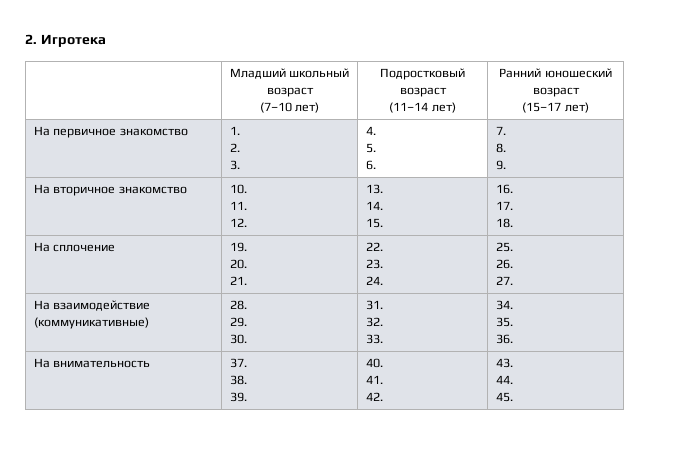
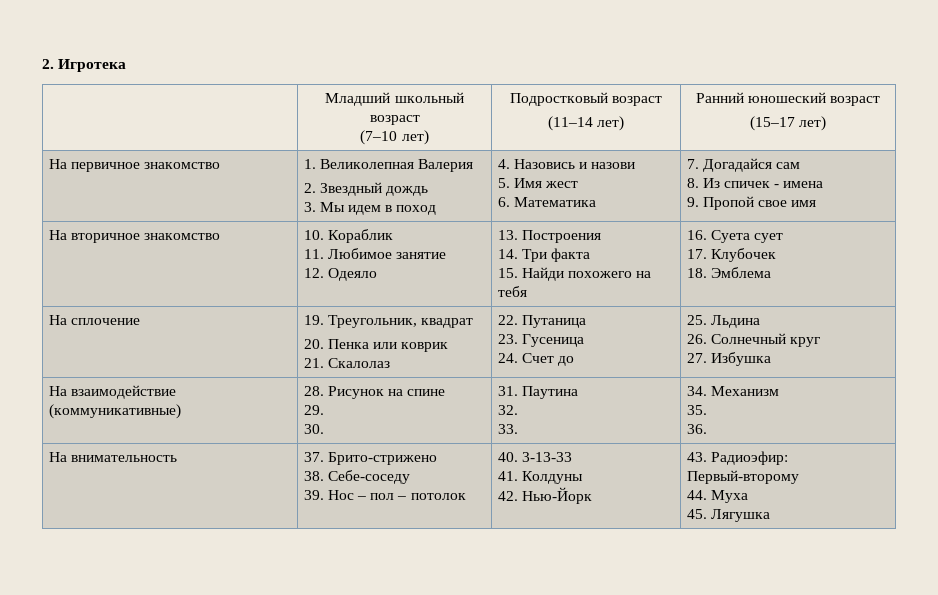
- На первичное знакомство | 1.
- 2.
- 3. | 4.
- 5.
- 6. | 7.
- 8.
- 9.
+ На первичное знакомство | 1. Великолепная Валерия
+ 2. Звездный дождь
+ 3. Мы идем в поход | 4. Назовись и назови
+ 5. Имя жест
+ 6. Математика | 7. Догадайся сам
+ 8. Из спичек - имена
+ 9. Пропой свое имя
- На вторичное знакомство | 10.
- 11.
- 12. | 13.
- 14.
- 15. | 16.
- 17.
- 18.
+ На вторичное знакомство | 10. Кораблик
+ 11. Любимое занятие
+ 12. Одеяло | 13. Построения
+ 14. Три факта
+ 15. Найди похожего на тебя | 16. Суета сует
+ 17. Клубочек
+ 18. Эмблема
- На сплочение | 19.
- 20.
- 21. | 22.
- 23.
- 24. | 25.
- 26.
- 27.
+ На сплочение | 19. Треугольник, квадрат
+ 20. Пенка или коврик
+ 21. Скалолаз | 22. Путаница
+ 23. Гусеница
+ 24. Счет до | 25. Льдина
+ 26. Солнечный круг
+ 27. Избушка
- На взаимодействие (коммуникативные) | 28.
+ На взаимодействие (коммуникативные) | 28. Рисунок на спине
  29.
- 30. | 31.
+ 30. | 31. Паутина
  32.
- 33. | 34.
+ 33. | 34. Механизм
- На внимательность | 37.
- 38.
- 39. | 40.
- 41.
- 42. | 43.
- 44.
- 45.
+ На внимательность | 37. Брито-стрижено
+ 38. Себе-соседу
+ 39. Нос – пол – потолок | 40. 3-13-33
+ 41. Колдуны
+ 42. Нью-Йорк | 43. Радиоэфир: Первый-второму
+ 44. Муха
+ 45. Лягушка

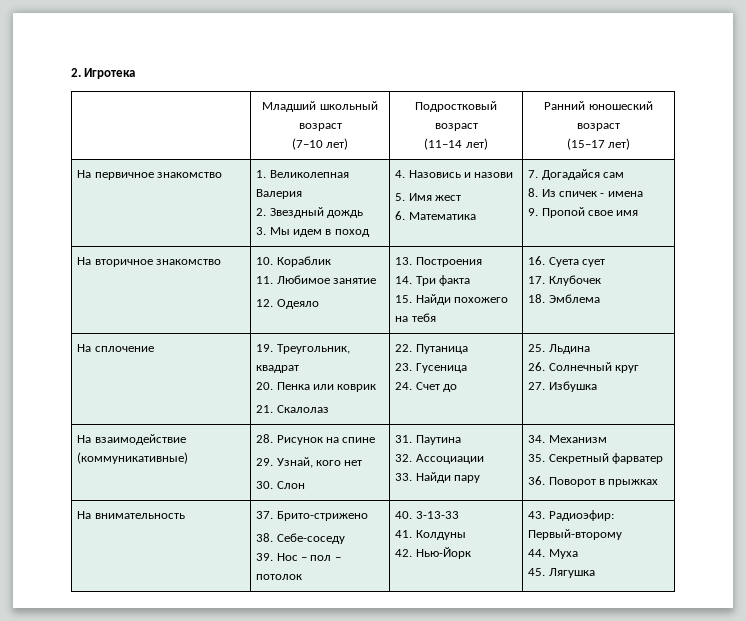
  На взаимодействие (коммуникативные) | 28. Рисунок на спине
- 29.
- 30. | 31. Паутина
- 32.
- 33. | 34. Механизм
- 35.
- 36.
+ 29. Узнай, кого нет
+ 30. Слон | 31. Паутина
+ 32. Ассоциации
+ 33. Найди пару | 34. Механизм
+ 35. Секретный фарватер
+ 36. Поворот в прыжках

